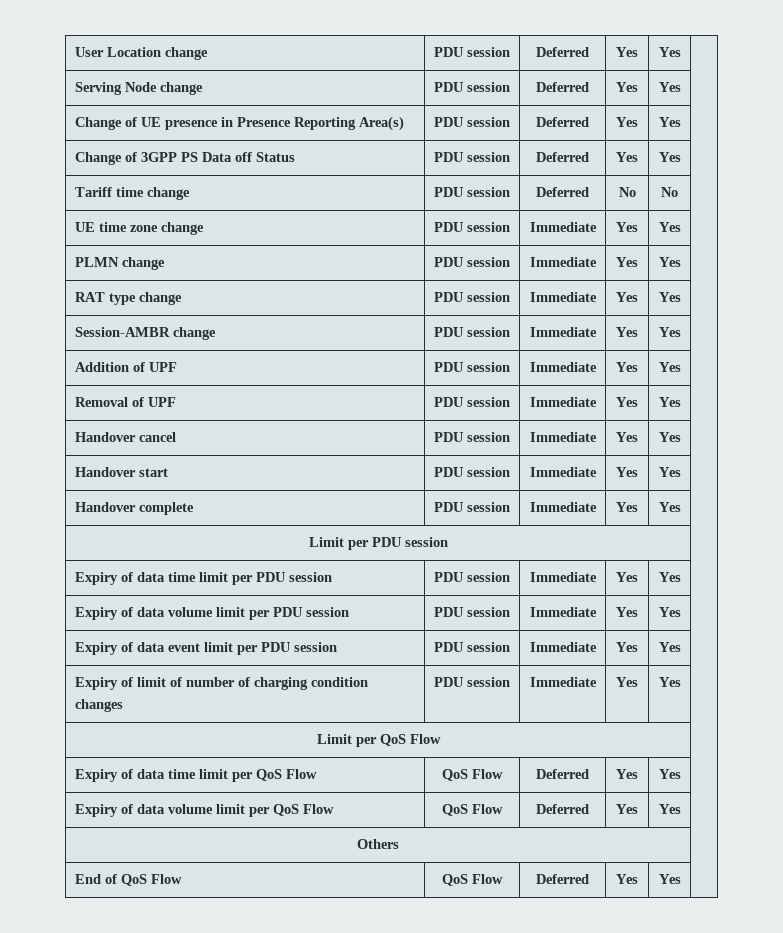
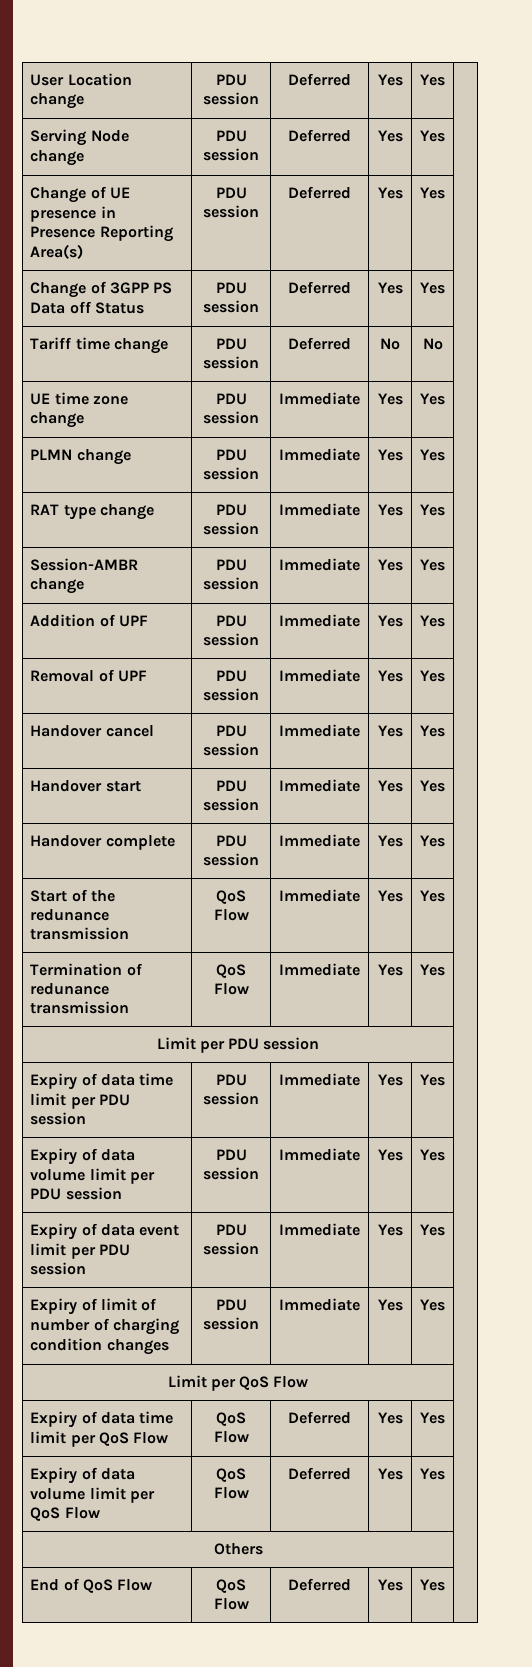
+ Start of the redunance transmission | QoS Flow | Immediate | Yes | Yes |
+ Termination of redunance transmission | QoS Flow | Immediate | Yes | Yes |

